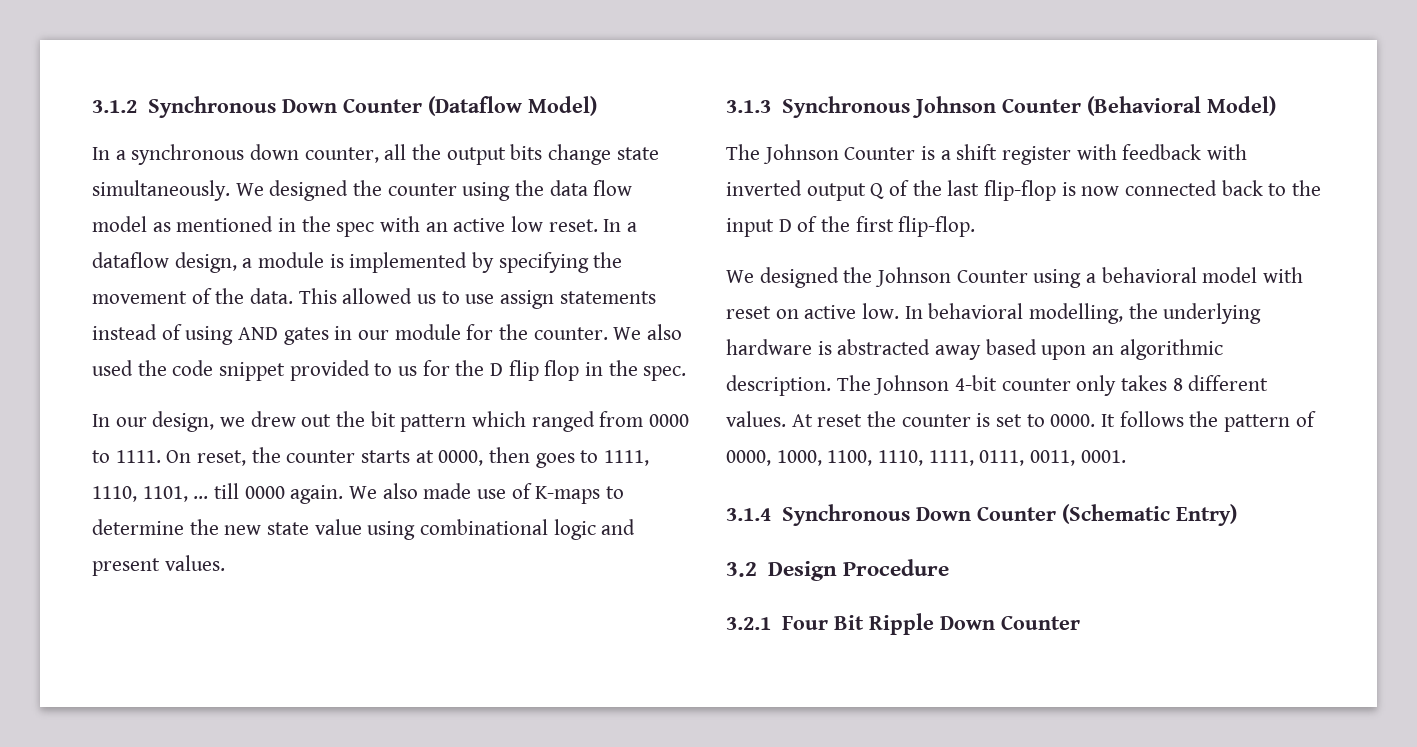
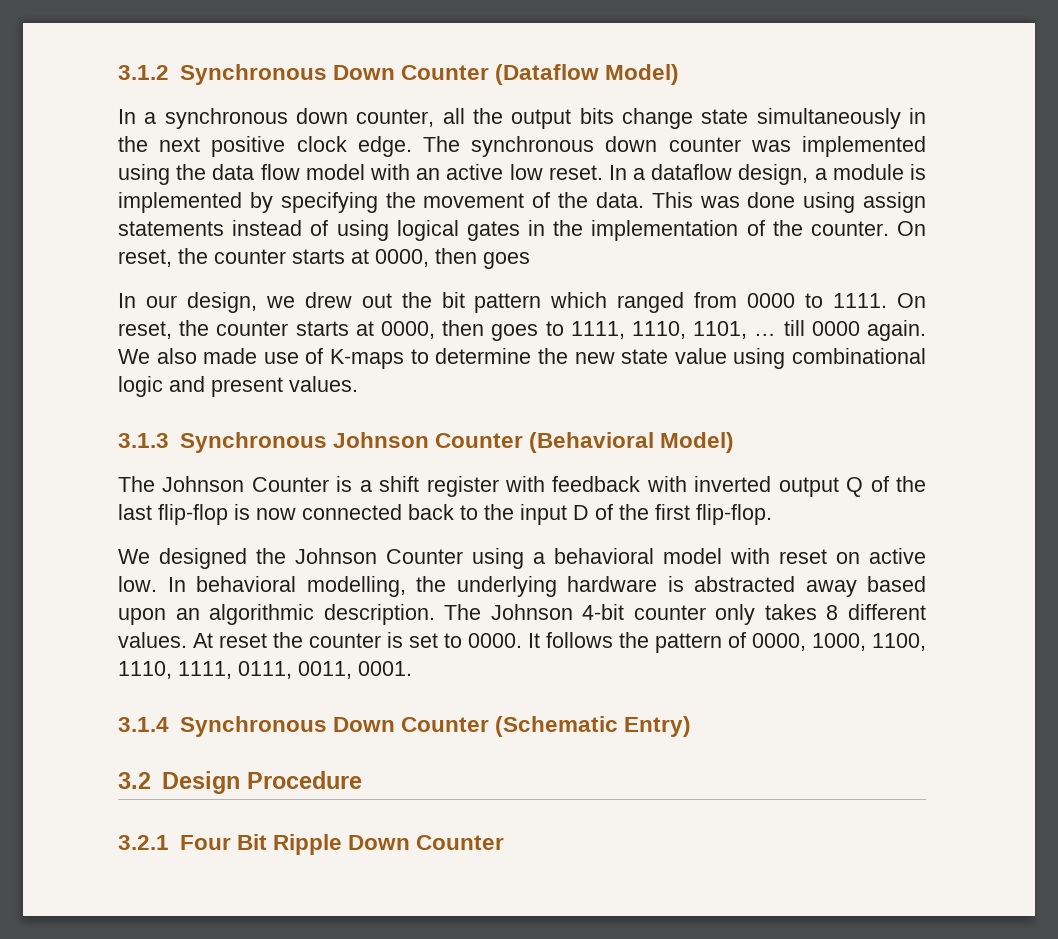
- In a synchronous down counter, all the output bits change state simultaneously. We designed the counter using the data flow model as mentioned in the spec with an active low reset.
+ In a synchronous down counter, all the output bits change state simultaneously in the next positive clock edge. The synchronous down counter was implemented using the data flow model with an active low reset.
- This allowed us to use assign statements instead of using AND gates in our module for the counter. We also used the code snippet provided to us for the D flip flop in the spec.
+ This was done using assign statements instead of using logical gates in the implementation of the counter. On reset, the counter starts at 0000, then goes

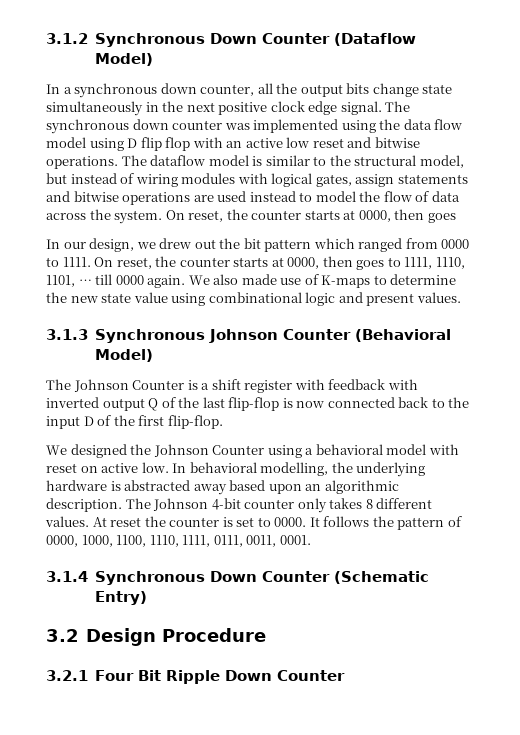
- In a synchronous down counter, all the output bits change state simultaneously in the next positive clock edge.
+ In a synchronous down counter, all the output bits change state simultaneously in the next positive clock edge signal.
- The synchronous down counter was implemented using the data flow model with an active low reset. In a dataflow design, a module is implemented by specifying the movement of the data. This was done using assign statements instead of using logical gates in the implementation of the counter.
+ The synchronous down counter was implemented using the data flow model using D flip flop with an active low reset and bitwise operations. The dataflow model is similar to the structural model, but instead of wiring modules with logical gates, assign statements and bitwise operations are used instead to model the flow of data across the system.

